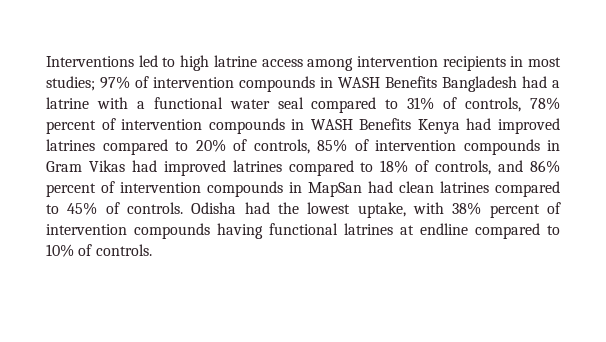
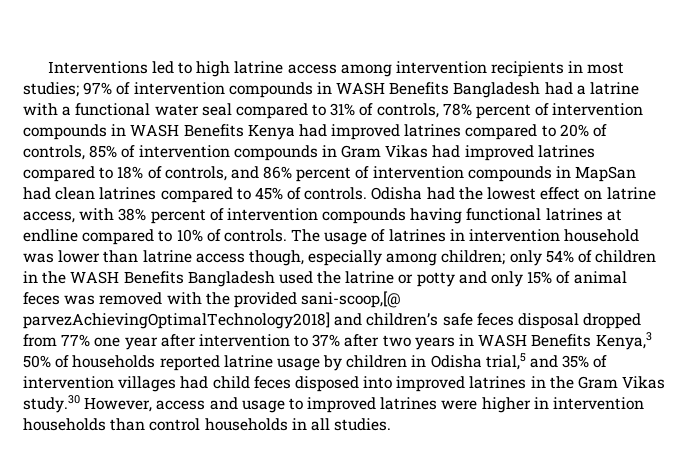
- Odisha had the lowest uptake, with 38% percent of intervention compounds having functional latrines at endline compared to 10% of controls.
+ Odisha had the lowest effect on latrine access, with 38% percent of intervention compounds having functional latrines at endline compared to 10% of controls.
+ The usage of latrines in intervention household was lower than latrine access though, especially among children; only 54% of children in the WASH Benefits Bangladesh used the latrine or potty and only 15% of animal feces was removed with the provided sani-scoop,[@ parvezAchievingOptimalTechnology2018] and children’s safe feces disposal dropped from 77% one year after intervention to 37% after two years in WASH Benefits Kenya,3 50% of households reported latrine usage by children in Odisha trial,5 and 35% of intervention villages had child feces disposed into improved latrines in the Gram Vikas study.30 However, access and usage to improved latrines were higher in intervention households than control households in all studies.

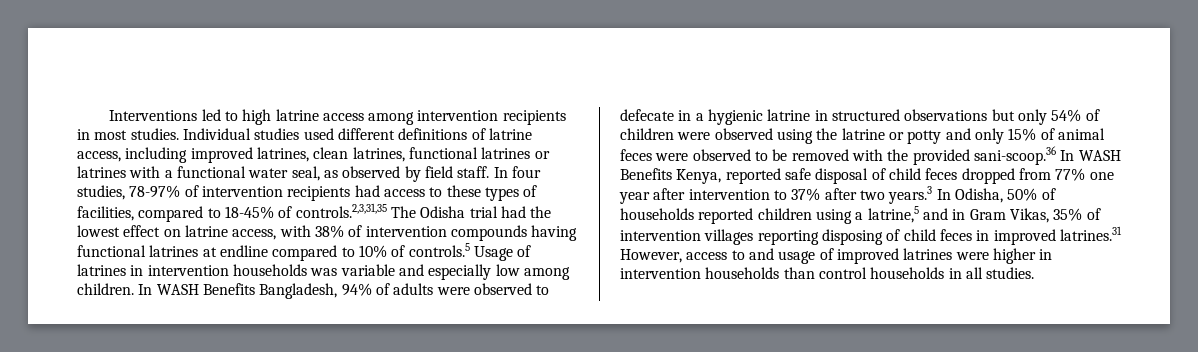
- Interventions led to high latrine access among intervention recipients in most studies; 97% of intervention compounds in WASH Benefits Bangladesh had a latrine with a functional water seal compared to 31% of controls, 78% percent of intervention compounds in WASH Benefits Kenya had improved latrines compared to 20% of controls, 85% of intervention compounds in Gram Vikas had improved latrines compared to 18% of controls, and 86% percent of intervention compounds in MapSan had clean latrines compared to 45% of controls. Odisha had the lowest effect on latrine access, with 38% percent of intervention compounds having functional latrines at endline compared to 10% of controls. The usage of latrines in intervention household was lower than latrine access though, especially among children; only 54% of children in the WASH Benefits Bangladesh used the latrine or potty and only 15% of animal feces was removed with the provided sani-scoop,[@ parvezAchievingOptimalTechnology2018] and children’s safe feces disposal dropped from 77% one year after intervention to 37% after two years in WASH Benefits Kenya,3 50% of households reported latrine usage by children in Odisha trial,5 and 35% of intervention villages had child feces disposed into improved latrines in the Gram Vikas study.30 However, access and usage to improved latrines were higher in intervention households than control households in all studies.
+ Interventions led to high latrine access among intervention recipients in most studies. Individual studies used different definitions of latrine access, including improved latrines, clean latrines, functional latrines or latrines with a functional water seal, as observed by field staff. In four studies, 78-97% of intervention recipients had access to these types of facilities, compared to 18-45% of controls.2,3,31,35 The Odisha trial had the lowest effect on latrine access, with 38% of intervention compounds having functional latrines at endline compared to 10% of controls.5 Usage of latrines in intervention households was variable and especially low among children. In WASH Benefits Bangladesh, 94% of adults were observed to defecate in a hygienic latrine in structured observations but only 54% of children were observed using the latrine or potty and only 15% of animal feces were observed to be removed with the provided sani-scoop.36 In WASH Benefits Kenya, reported safe disposal of child feces dropped from 77% one year after intervention to 37% after two years.3 In Odisha, 50% of households reported children using a latrine,5 and in Gram Vikas, 35% of intervention villages reporting disposing of child feces in improved latrines.31 However, access to and usage of improved latrines were higher in intervention households than control households in all studies.

